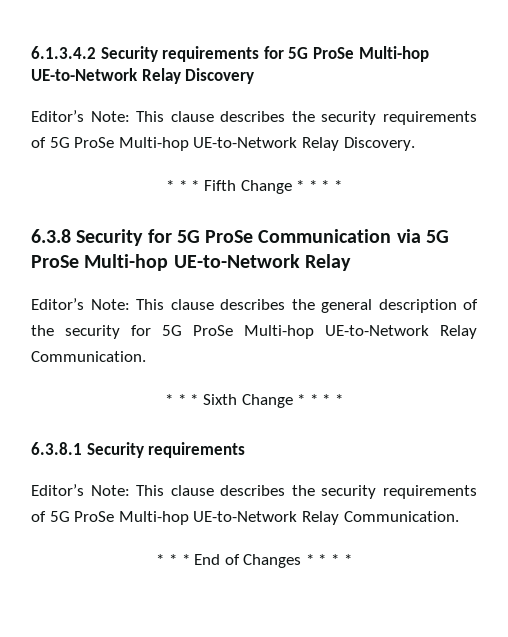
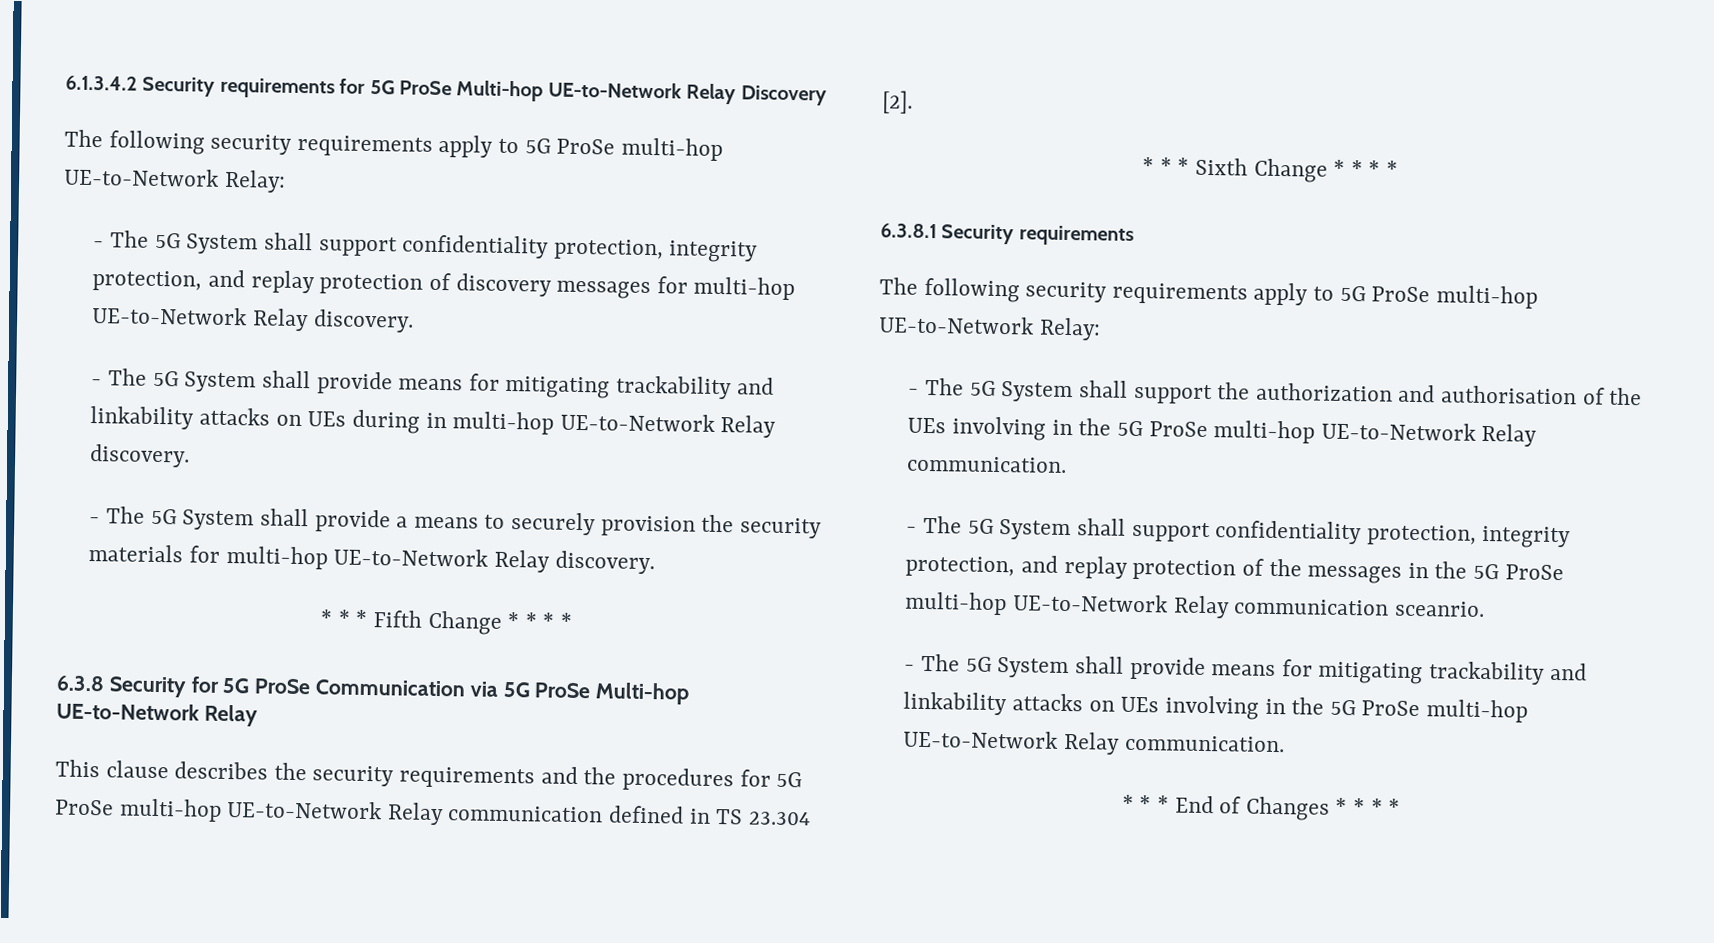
  6.1.3.4.2 Security requirements for 5G ProSe Multi-hop UE-to-Network Relay Discovery
- Editor’s Note: This clause describes the security requirements of 5G ProSe Multi-hop UE-to-Network Relay Discovery.
+ The following security requirements apply to 5G ProSe multi-hop UE-to-Network Relay:
+ - The 5G System shall support confidentiality protection, integrity protection, and replay protection of discovery messages for multi-hop UE-to-Network Relay discovery.
+ - The 5G System shall provide means for mitigating trackability and linkability attacks on UEs during in multi-hop UE-to-Network Relay discovery.
+ - The 5G System shall provide a means to securely provision the security materials for multi-hop UE-to-Network Relay discovery.
- Editor’s Note: This clause describes the general description of the security for 5G ProSe Multi-hop UE-to-Network Relay Communication.
+ This clause describes the security requirements and the procedures for 5G ProSe multi-hop UE-to-Network Relay communication defined in TS 23.304 [2].
  6.3.8.1 Security requirements
- Editor’s Note: This clause describes the security requirements of 5G ProSe Multi-hop UE-to-Network Relay Communication.
+ The following security requirements apply to 5G ProSe multi-hop UE-to-Network Relay:
+ - The 5G System shall support the authorization and authorisation of the UEs involving in the 5G ProSe multi-hop UE-to-Network Relay communication.
+ - The 5G System shall support confidentiality protection, integrity protection, and replay protection of the messages in the 5G ProSe multi-hop UE-to-Network Relay communication sceanrio.
+ - The 5G System shall provide means for mitigating trackability and linkability attacks on UEs involving in the 5G ProSe multi-hop UE-to-Network Relay communication.

